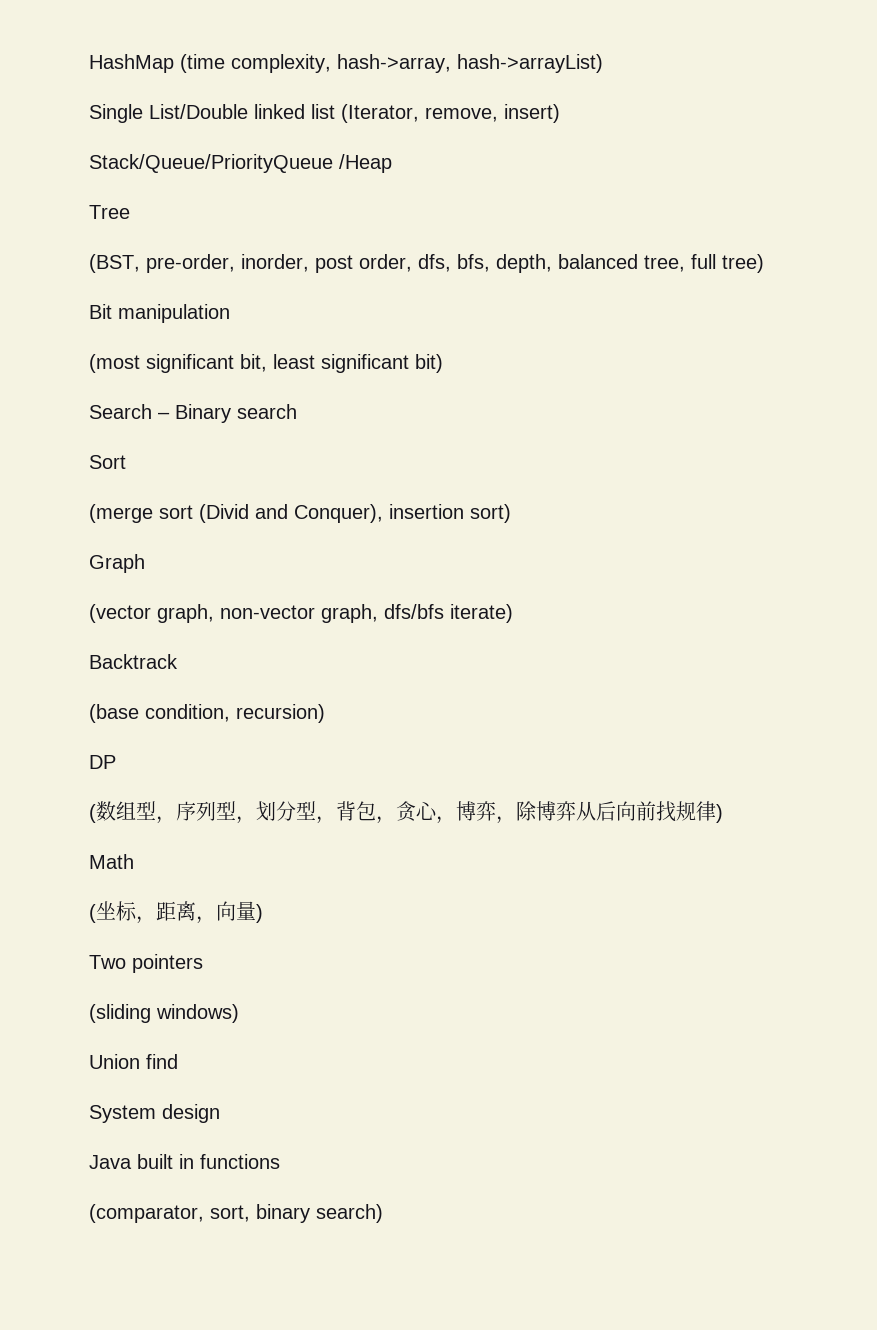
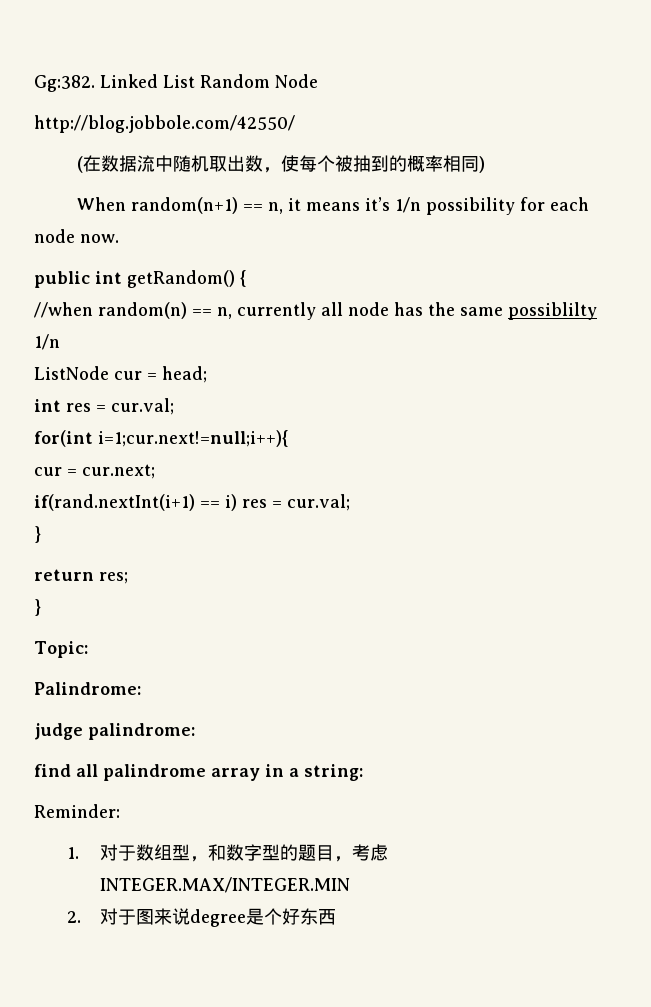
- HashMap (time complexity, hash->array, hash->arrayList)
- Single List/Double linked list (Iterator, remove, insert)
- Stack/Queue/PriorityQueue /Heap
- Tree
- (BST, pre-order, inorder, post order, dfs, bfs, depth, balanced tree, full tree)
- Bit manipulation
- (most significant bit, least significant bit)
- Search – Binary search
- Sort
- (merge sort (Divid and Conquer), insertion sort)
- Graph
- (vector graph, non-vector graph, dfs/bfs iterate)
- Backtrack
- (base condition, recursion)
- DP
- (数组型，序列型，划分型，背包，贪心，博弈，除博弈从后向前找规律)
- Math
- (坐标，距离，向量)
- Two pointers
- (sliding windows)
- Union find
- System design
- Java built in functions
- (comparator, sort, binary search)
+ Gg:382. Linked List Random Node
+ http://blog.jobbole.com/42550/
+ (在数据流中随机取出数，使每个被抽到的概率相同)
+ When random(n+1) == n, it means it’s 1/n possibility for each node now.
+ public int getRandom() {
+ //when random(n) == n, currently all node has the same possiblilty 1/n
+ ListNode cur = head;
+ int res = cur.val;
+ for(int i=1;cur.next!=null;i++){
+ cur = cur.next;
+ if(rand.nextInt(i+1) == i) res = cur.val;
+ }
+ return res;
+ }
+ Topic:
+ Palindrome:
+ judge palindrome:
+ find all palindrome array in a string:
+ Reminder:
+ 1.对于数组型，和数字型的题目，考虑INTEGER.MAX/INTEGER.MIN
+ 2.对于图来说degree是个好东西

